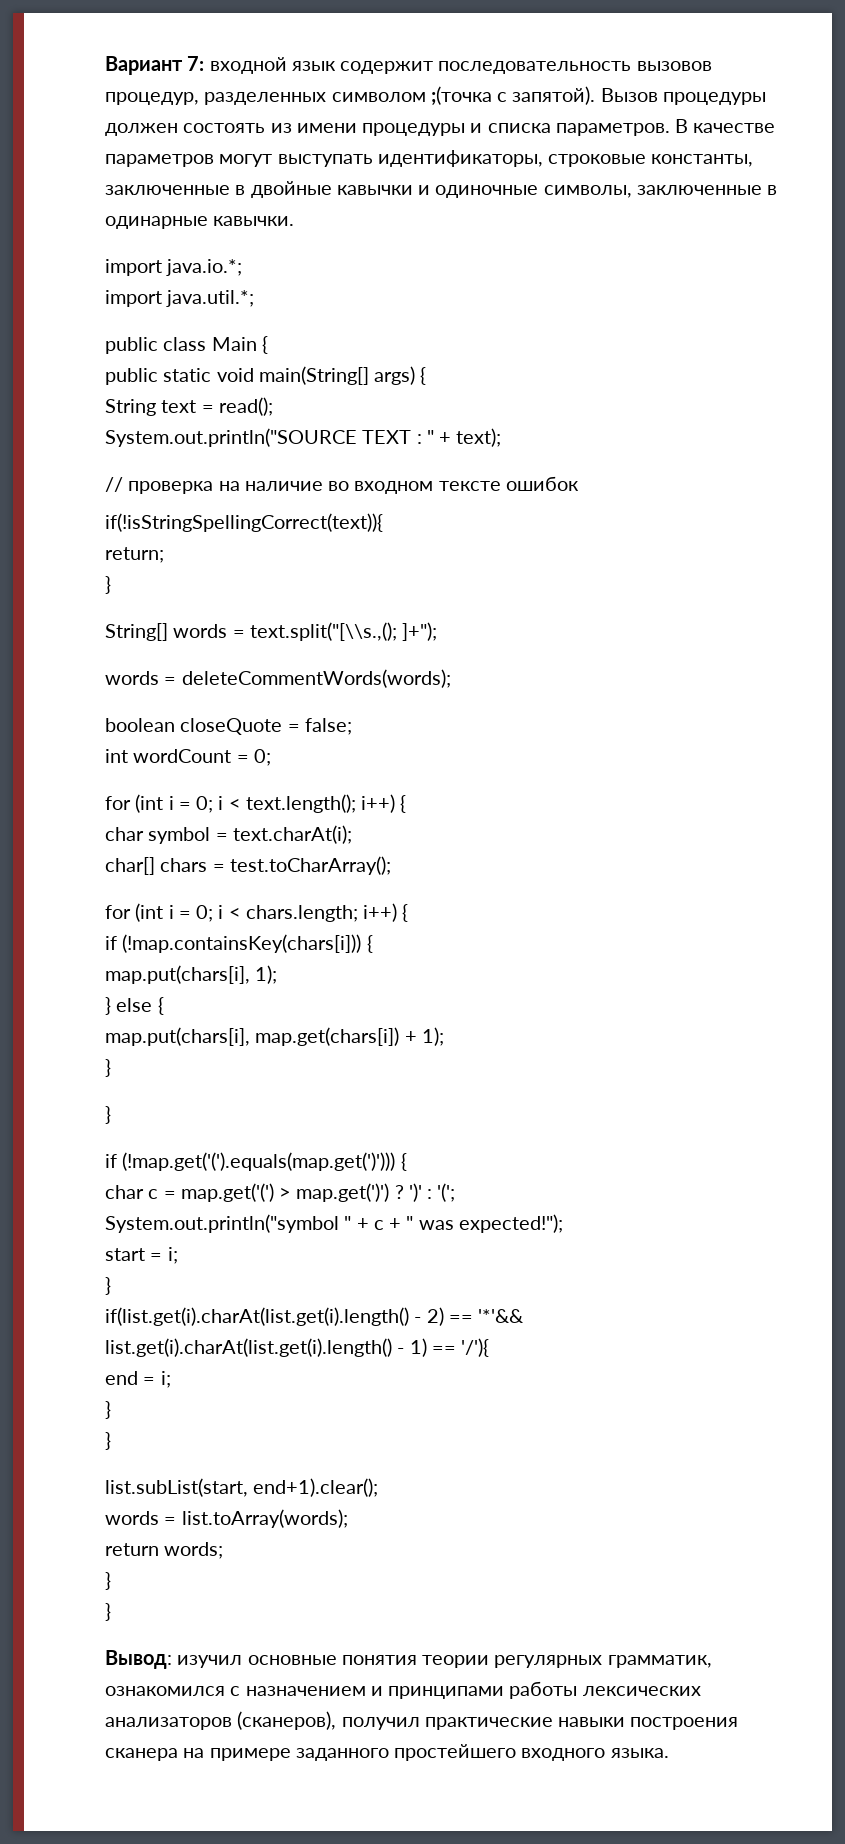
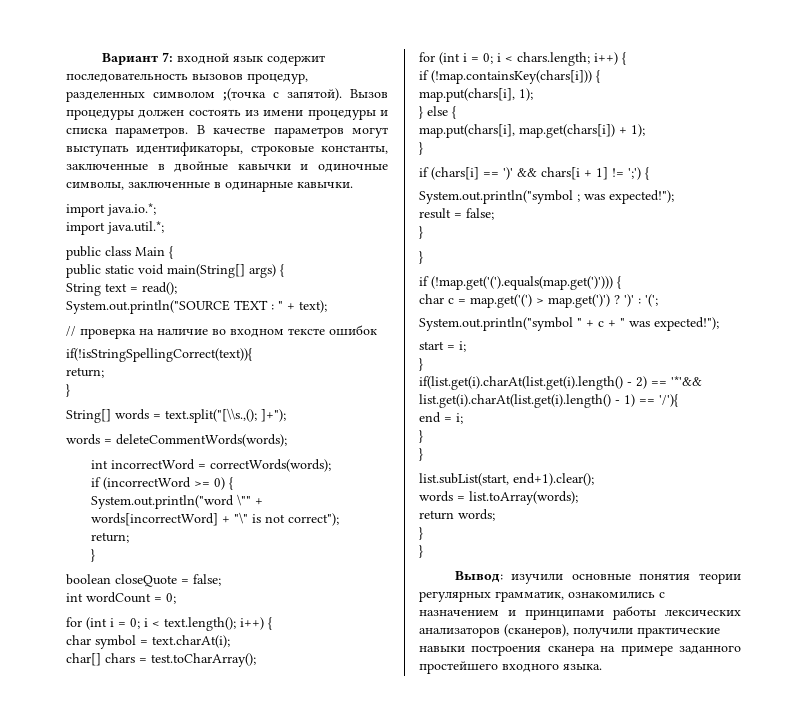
+ int incorrectWord = correctWords(words);
+ if (incorrectWord >= 0) {
+ System.out.println("word \"" + words[incorrectWord] + "\" is not correct");
+ return;
+ }
+ if (chars[i] == ')' && chars[i + 1] != ';') {
+ System.out.println("symbol ; was expected!");
+ result = false;
+ }
- Вывод: изучил основные понятия теории регулярных грамматик, ознакомился с назначением и принципами работы лексических анализаторов (сканеров), получил практические навыки построения сканера на примере заданного простейшего входного языка.
+ Вывод: изучили основные понятия теории регулярных грамматик, ознакомились с назначением и принципами работы лексических анализаторов (сканеров), получили практические навыки построения сканера на примере заданного простейшего входного языка.

